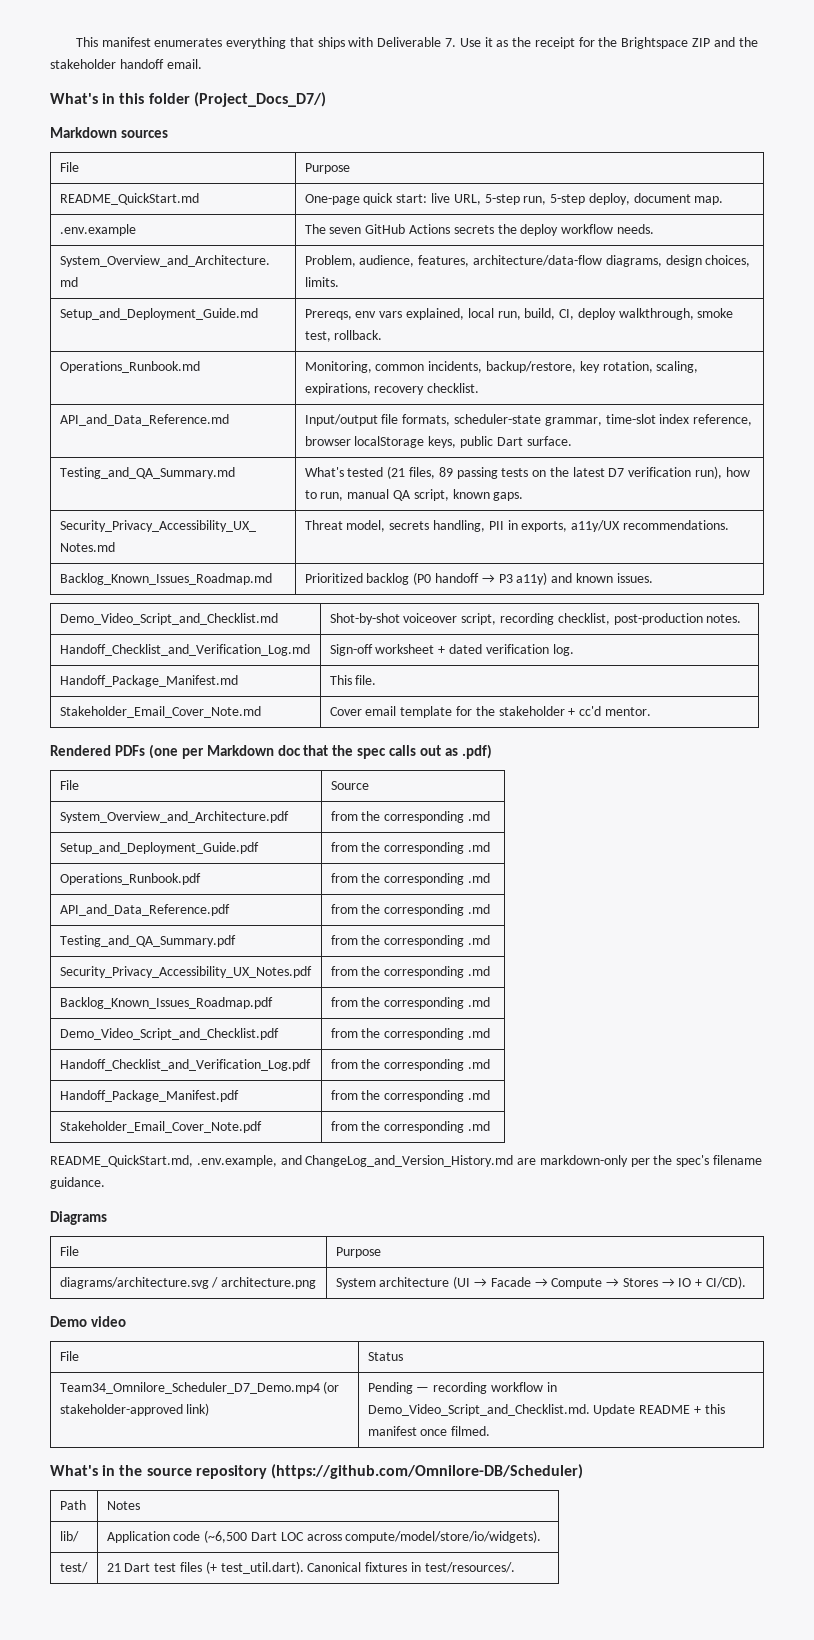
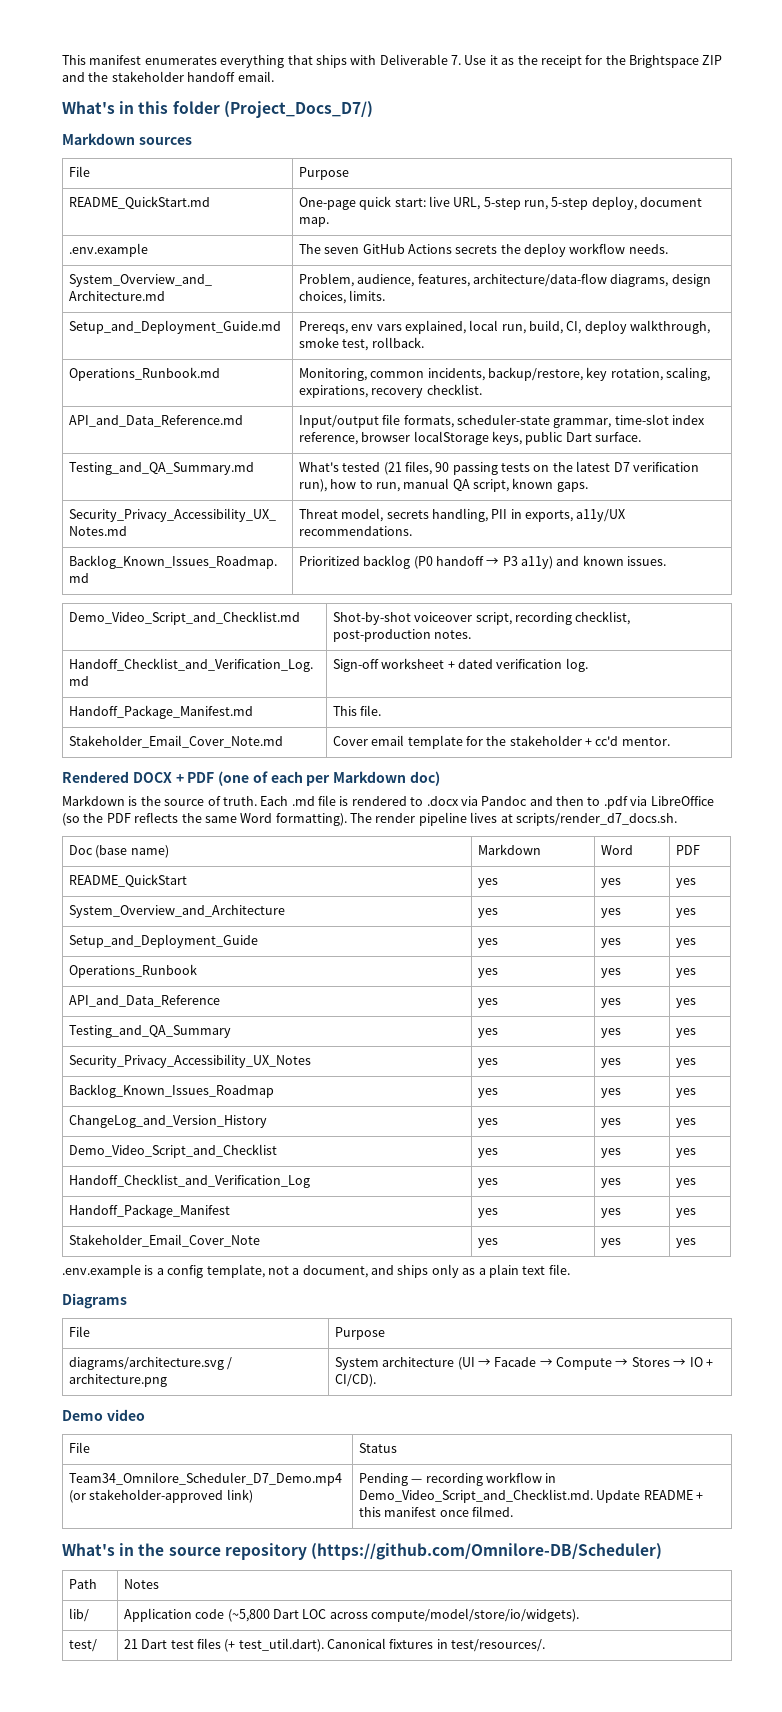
- Testing_and_QA_Summary.md | What's tested (21 files, 89 passing tests on the latest D7 verification run), how to run, manual QA script, known gaps.
+ Testing_and_QA_Summary.md | What's tested (21 files, 90 passing tests on the latest D7 verification run), how to run, manual QA script, known gaps.
- Rendered PDFs (one per Markdown doc that the spec calls out as .pdf)
- File | Source
- System_Overview_and_Architecture.pdf | from the corresponding .md
- Setup_and_Deployment_Guide.pdf | from the corresponding .md
- Operations_Runbook.pdf | from the corresponding .md
- API_and_Data_Reference.pdf | from the corresponding .md
- Testing_and_QA_Summary.pdf | from the corresponding .md
- Security_Privacy_Accessibility_UX_Notes.pdf | from the corresponding .md
- Backlog_Known_Issues_Roadmap.pdf | from the corresponding .md
- Demo_Video_Script_and_Checklist.pdf | from the corresponding .md
- Handoff_Checklist_and_Verification_Log.pdf | from the corresponding .md
- Handoff_Package_Manifest.pdf | from the corresponding .md
- Stakeholder_Email_Cover_Note.pdf | from the corresponding .md
- README_QuickStart.md, .env.example, and ChangeLog_and_Version_History.md are markdown-only per the spec's filename guidance.
+ Rendered DOCX + PDF (one of each per Markdown doc)
+ Markdown is the source of truth. Each .md file is rendered to .docx via Pandoc and then to .pdf via LibreOffice (so the PDF reflects the same Word formatting). The render pipeline lives at scripts/render_d7_docs.sh.
+ Doc (base name) | Markdown | Word | PDF
+ README_QuickStart | yes | yes | yes
+ System_Overview_and_Architecture | yes | yes | yes
+ Setup_and_Deployment_Guide | yes | yes | yes
+ Operations_Runbook | yes | yes | yes
+ API_and_Data_Reference | yes | yes | yes
+ Testing_and_QA_Summary | yes | yes | yes
+ Security_Privacy_Accessibility_UX_Notes | yes | yes | yes
+ Backlog_Known_Issues_Roadmap | yes | yes | yes
+ ChangeLog_and_Version_History | yes | yes | yes
+ Demo_Video_Script_and_Checklist | yes | yes | yes
+ Handoff_Checklist_and_Verification_Log | yes | yes | yes
+ Handoff_Package_Manifest | yes | yes | yes
+ Stakeholder_Email_Cover_Note | yes | yes | yes
+ .env.example is a config template, not a document, and ships only as a plain text file.
- lib/ | Application code (~6,500 Dart LOC across compute/model/store/io/widgets).
+ lib/ | Application code (~5,800 Dart LOC across compute/model/store/io/widgets).

